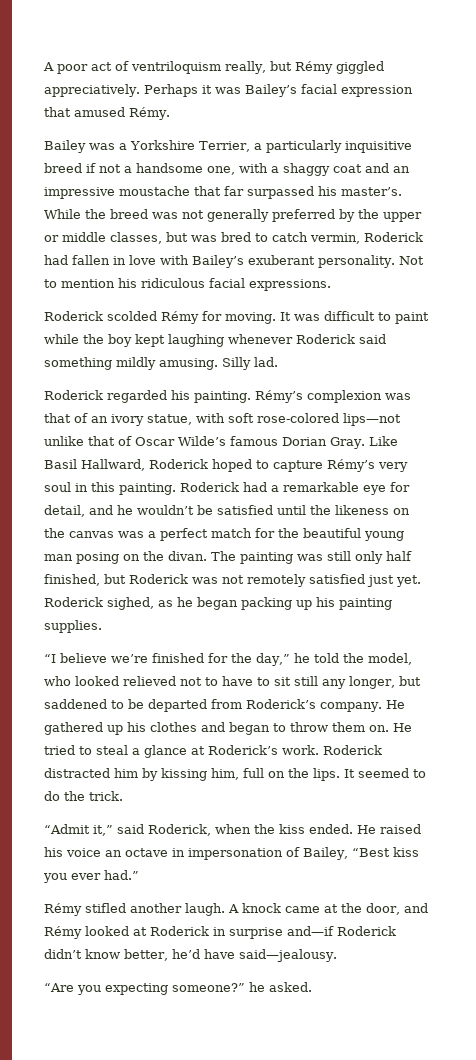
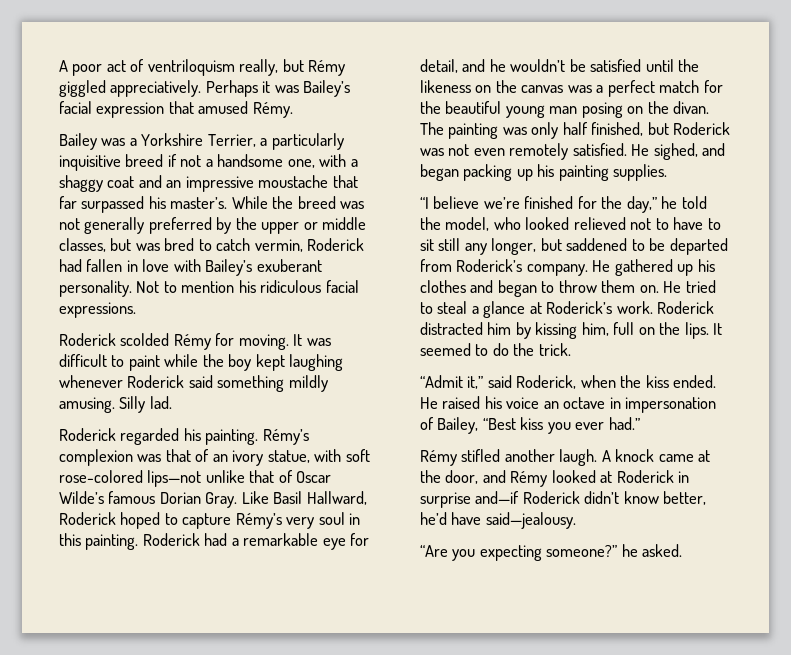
- The painting was still only half finished, but Roderick was not remotely satisfied just yet. Roderick sighed, as he began packing up his painting supplies.
+ The painting was only half finished, but Roderick was not even remotely satisfied. He sighed, and began packing up his painting supplies.

